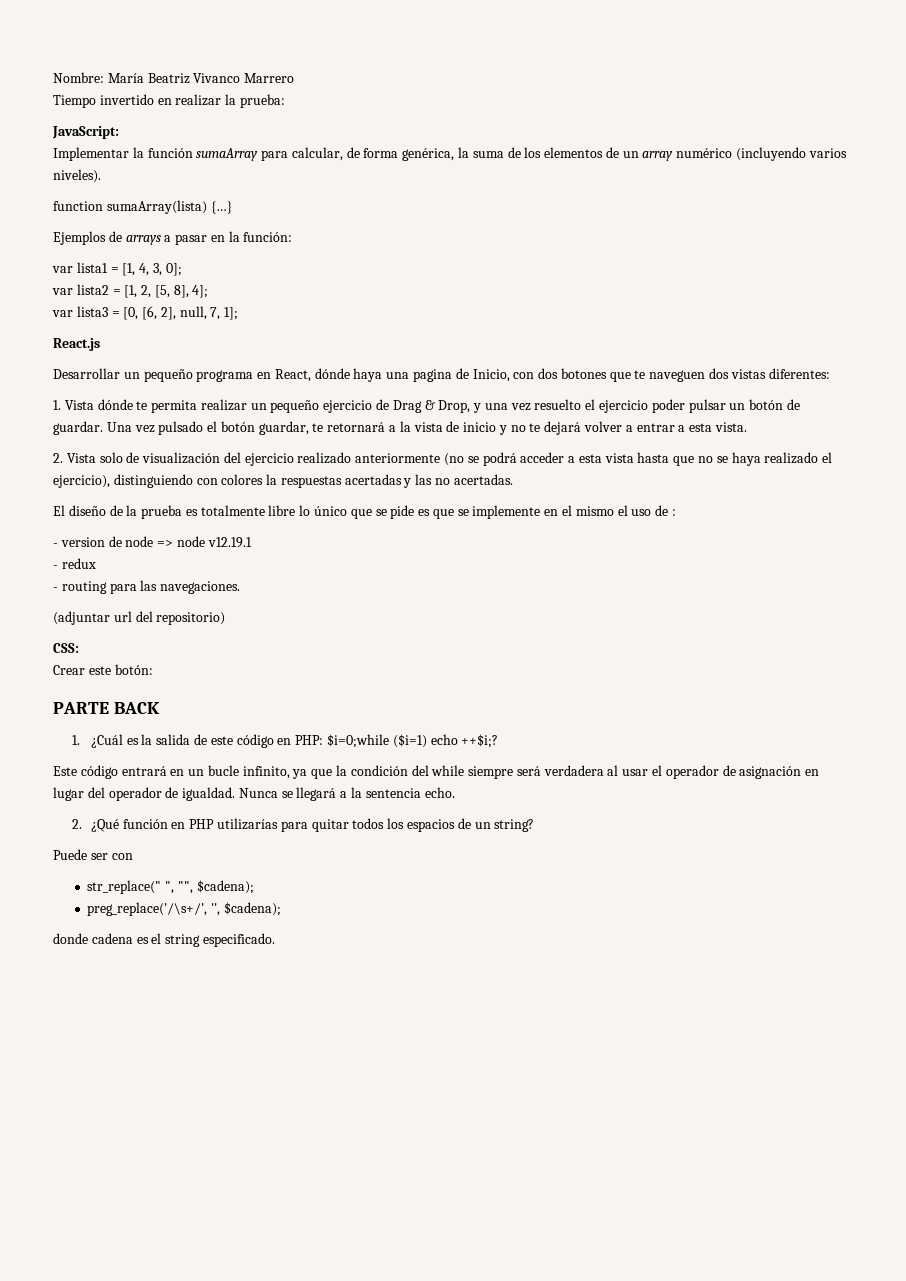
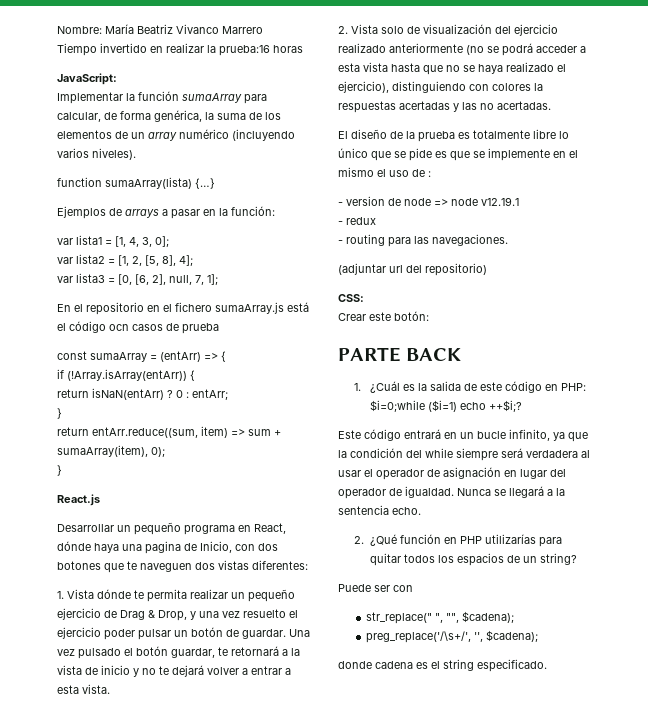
- Tiempo invertido en realizar la prueba:
+ Tiempo invertido en realizar la prueba:16 horas
+ En el repositorio en el fichero sumaArray.js está el código ocn casos de prueba
+ const sumaArray = (entArr) => {
+ if (!Array.isArray(entArr)) {
+ return isNaN(entArr) ? 0 : entArr;
+ }
+ return entArr.reduce((sum, item) => sum + sumaArray(item), 0);
+ }

